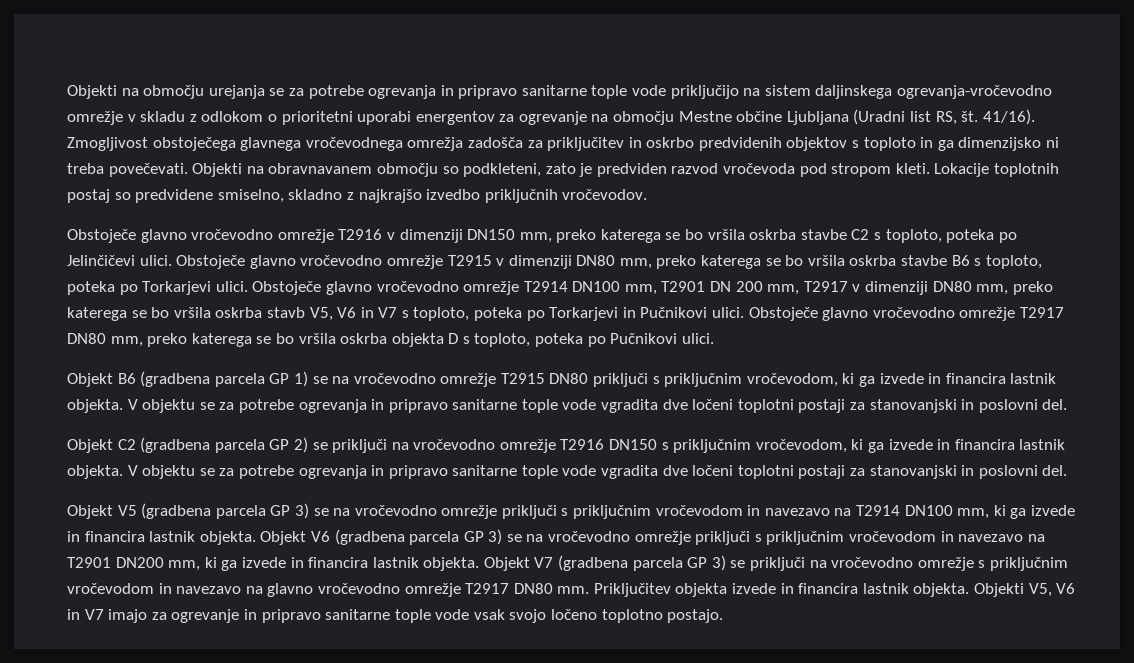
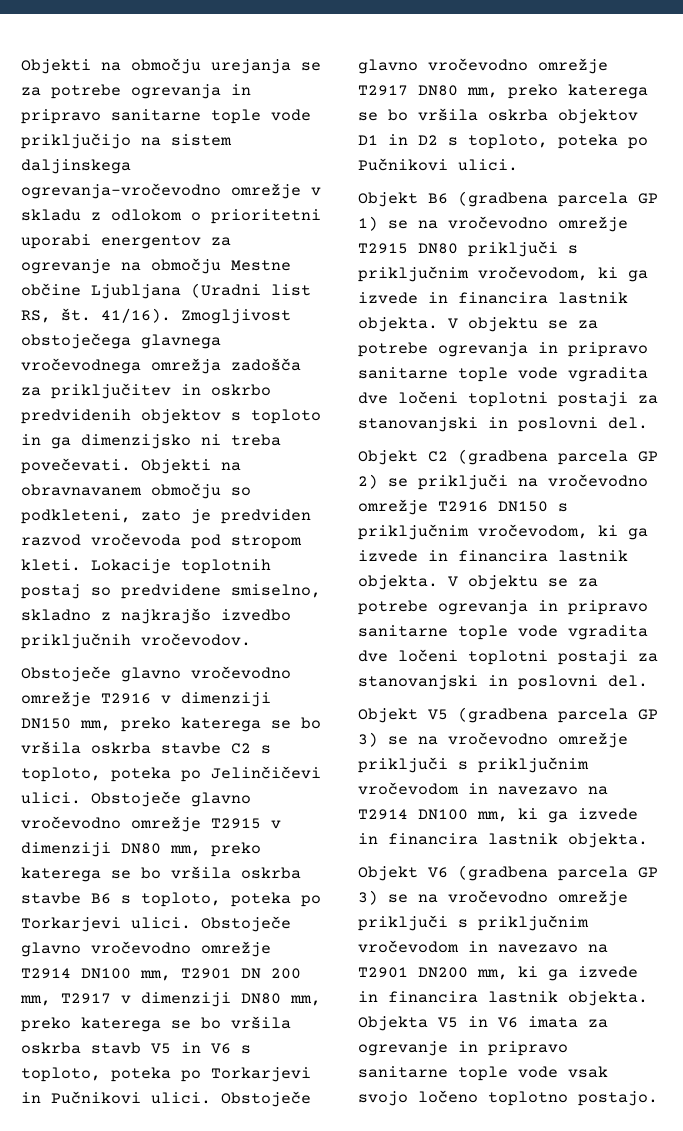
- Obstoječe glavno vročevodno omrežje T2914 DN100 mm, T2901 DN 200 mm, T2917 v dimenziji DN80 mm, preko katerega se bo vršila oskrba stavb V5, V6 in V7 s toploto, poteka po Torkarjevi in Pučnikovi ulici.
+ Obstoječe glavno vročevodno omrežje T2914 DN100 mm, T2901 DN 200 mm, T2917 v dimenziji DN80 mm, preko katerega se bo vršila oskrba stavb V5 in V6 s toploto, poteka po Torkarjevi in Pučnikovi ulici.
- Obstoječe glavno vročevodno omrežje T2917 DN80 mm, preko katerega se bo vršila oskrba objekta D s toploto, poteka po Pučnikovi ulici.
+ Obstoječe glavno vročevodno omrežje T2917 DN80 mm, preko katerega se bo vršila oskrba objektov D1 in D2 s toploto, poteka po Pučnikovi ulici.
- Objekt V5 (gradbena parcela GP 3) se na vročevodno omrežje priključi s priključnim vročevodom in navezavo na T2914 DN100 mm, ki ga izvede in financira lastnik objekta. Objekt V6 (gradbena parcela GP 3) se na vročevodno omrežje priključi s priključnim vročevodom in navezavo na T2901 DN200 mm, ki ga izvede in financira lastnik objekta.
+ Objekt V5 (gradbena parcela GP 3) se na vročevodno omrežje priključi s priključnim vročevodom in navezavo na T2914 DN100 mm, ki ga izvede in financira lastnik objekta.
+ Objekt V6 (gradbena parcela GP 3) se na vročevodno omrežje priključi s priključnim vročevodom in navezavo na T2901 DN200 mm, ki ga izvede in financira lastnik objekta.
- Objekt V7 (gradbena parcela GP 3) se priključi na vročevodno omrežje s priključnim vročevodom in navezavo na glavno vročevodno omrežje T2917 DN80 mm. Priključitev objekta izvede in financira lastnik objekta. Objekti V5, V6 in V7 imajo za ogrevanje in pripravo sanitarne tople vode vsak svojo ločeno toplotno postajo.
+ Objekta V5 in V6 imata za ogrevanje in pripravo sanitarne tople vode vsak svojo ločeno toplotno postajo.

